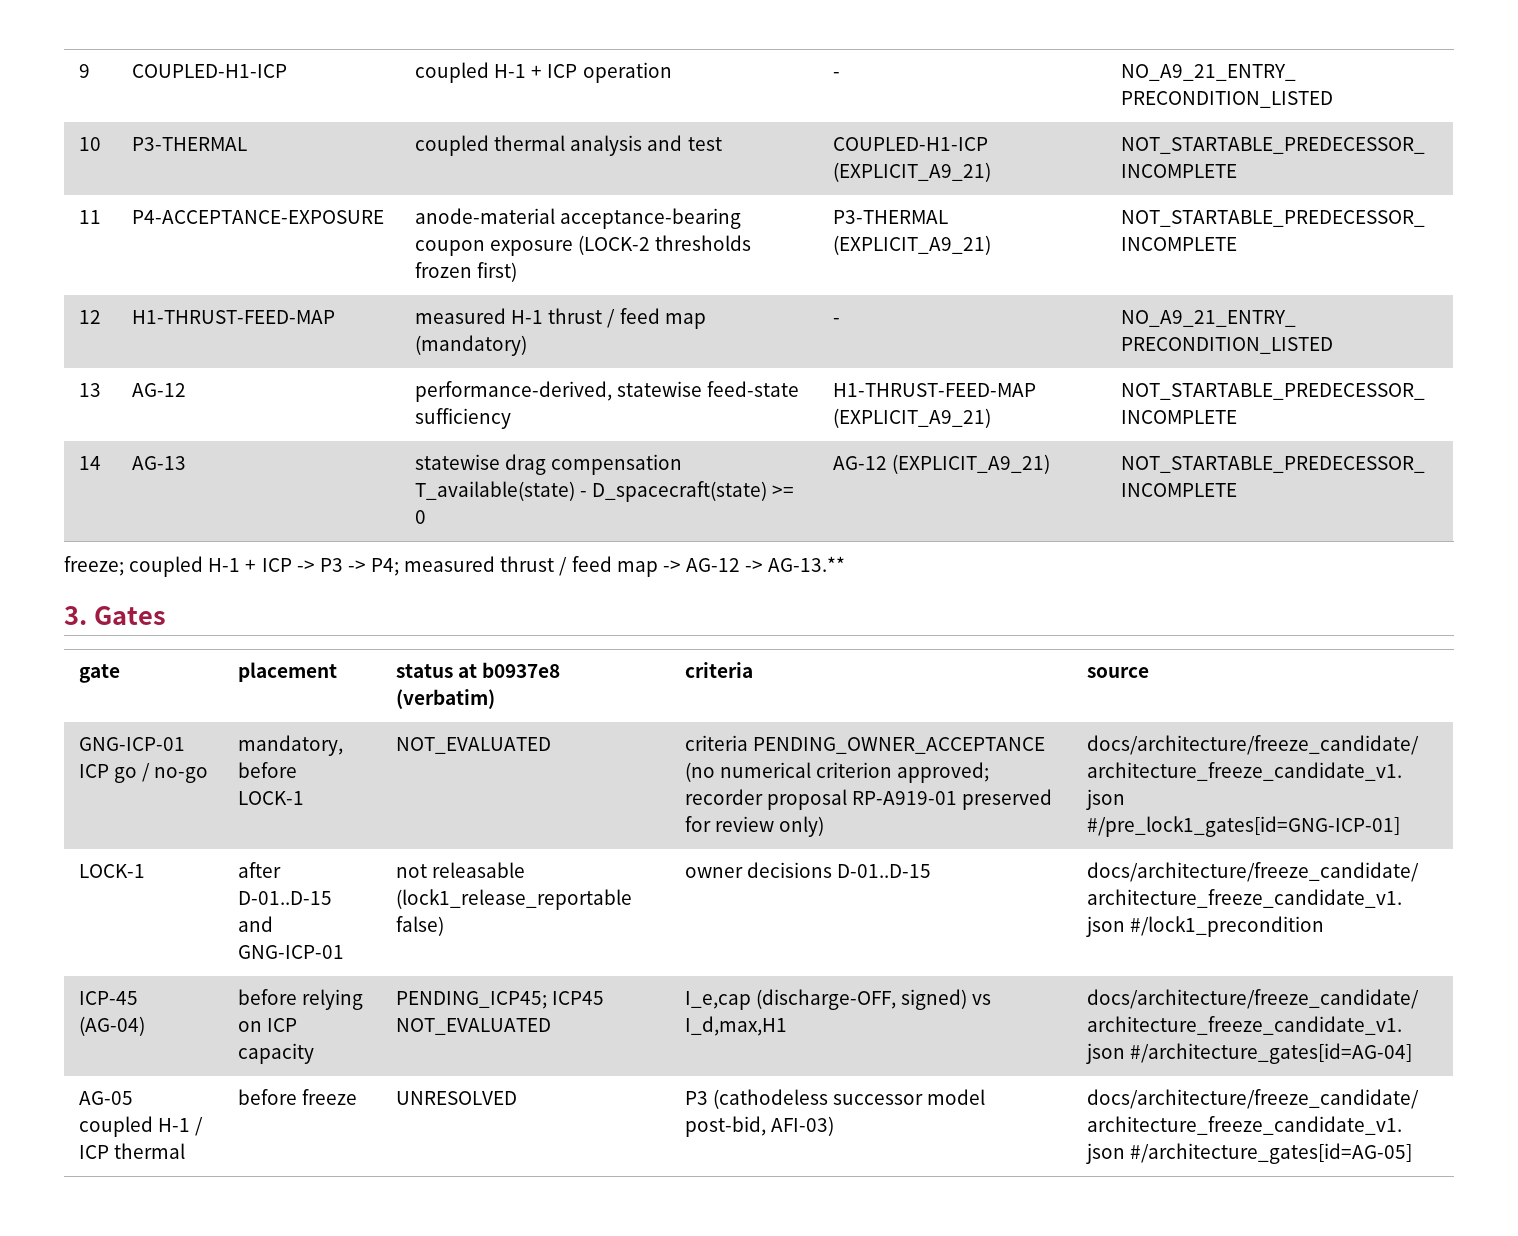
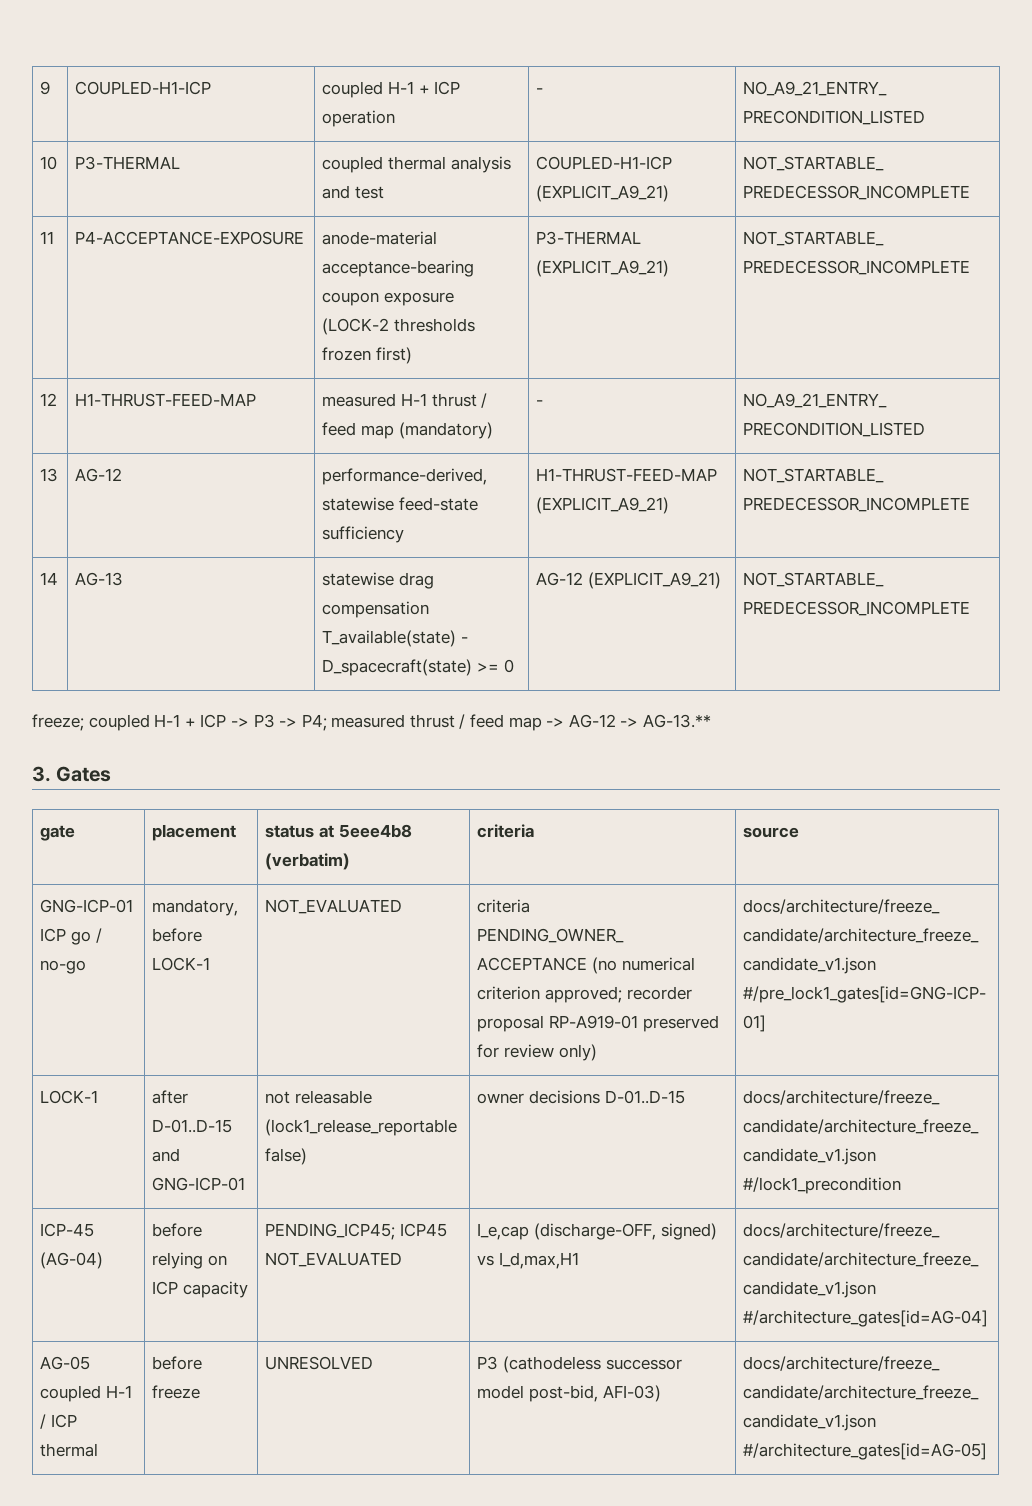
- gate | placement | status at b0937e8 (verbatim) | criteria | source
+ gate | placement | status at 5eee4b8 (verbatim) | criteria | source

